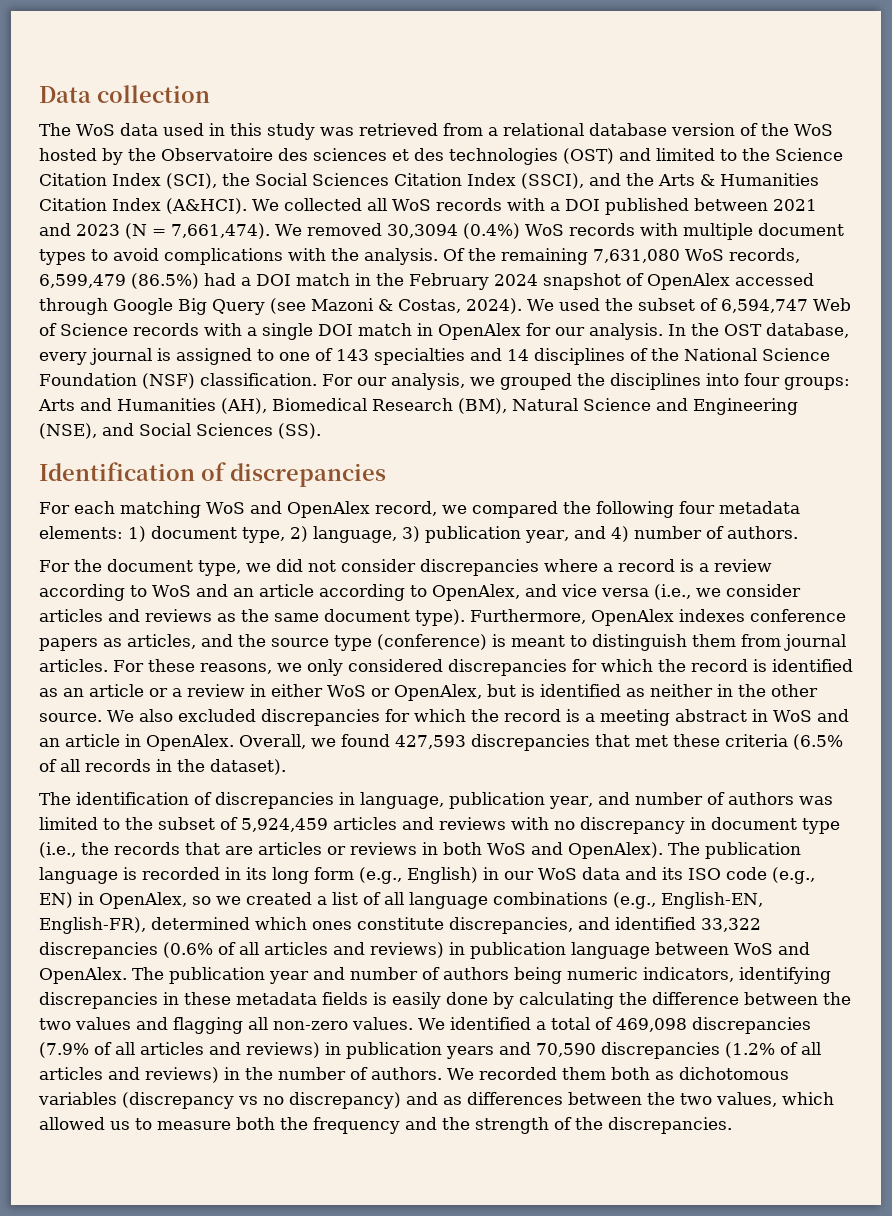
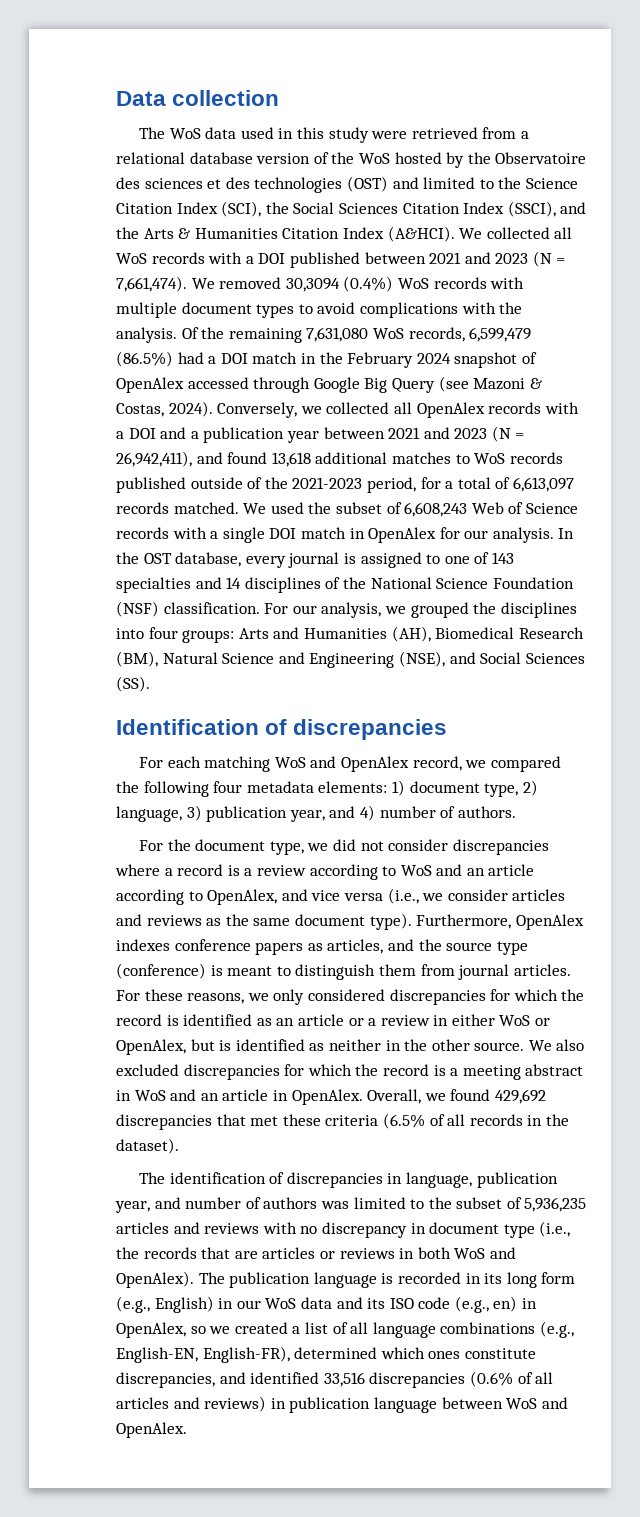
- The WoS data used in this study was retrieved from a relational database version of the WoS hosted by the Observatoire des sciences et des technologies (OST) and limited to the Science Citation Index (SCI), the Social Sciences Citation Index (SSCI), and the Arts & Humanities Citation Index (A&HCI).
+ The WoS data used in this study were retrieved from a relational database version of the WoS hosted by the Observatoire des sciences et des technologies (OST) and limited to the Science Citation Index (SCI), the Social Sciences Citation Index (SSCI), and the Arts & Humanities Citation Index (A&HCI).
+ Conversely, we collected all OpenAlex records with a DOI and a publication year between 2021 and 2023 (N = 26,942,411), and found 13,618 additional matches to WoS records published outside of the 2021-2023 period, for a total of 6,613,097 records matched.
- We used the subset of 6,594,747 Web of Science records with a single DOI match in OpenAlex for our analysis.
+ We used the subset of 6,608,243 Web of Science records with a single DOI match in OpenAlex for our analysis.
- Overall, we found 427,593 discrepancies that met these criteria (6.5% of all records in the dataset).
+ Overall, we found 429,692 discrepancies that met these criteria (6.5% of all records in the dataset).
- The identification of discrepancies in language, publication year, and number of authors was limited to the subset of 5,924,459 articles and reviews with no discrepancy in document type (i.e., the records that are articles or reviews in both WoS and OpenAlex).
+ The identification of discrepancies in language, publication year, and number of authors was limited to the subset of 5,936,235 articles and reviews with no discrepancy in document type (i.e., the records that are articles or reviews in both WoS and OpenAlex).
- The publication language is recorded in its long form (e.g., English) in our WoS data and its ISO code (e.g., EN) in OpenAlex, so we created a list of all language combinations (e.g., English-EN, English-FR), determined which ones constitute discrepancies, and identified 33,322 discrepancies (0.6% of all articles and reviews) in publication language between WoS and OpenAlex. The publication year and number of authors being numeric indicators, identifying discrepancies in these metadata fields is easily done by calculating the difference between the two values and flagging all non-zero values. We identified a total of 469,098 discrepancies (7.9% of all articles and reviews) in publication years and 70,590 discrepancies (1.2% of all articles and reviews) in the number of authors. We recorded them both as dichotomous variables (discrepancy vs no discrepancy) and as differences between the two values, which allowed us to measure both the frequency and the strength of the discrepancies.
+ The publication language is recorded in its long form (e.g., English) in our WoS data and its ISO code (e.g., en) in OpenAlex, so we created a list of all language combinations (e.g., English-EN, English-FR), determined which ones constitute discrepancies, and identified 33,516 discrepancies (0.6% of all articles and reviews) in publication language between WoS and OpenAlex.

